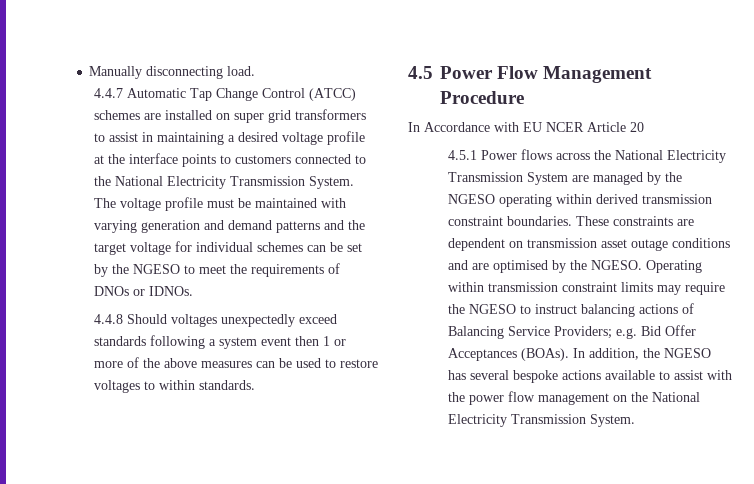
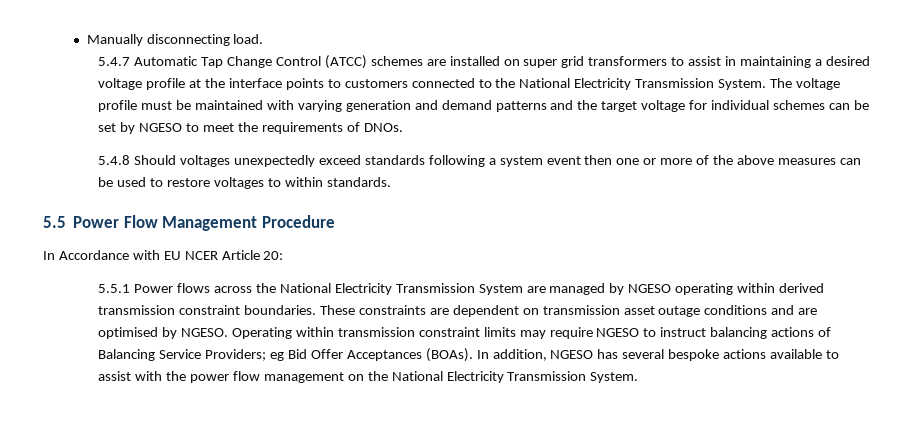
- 4.4.7 Automatic Tap Change Control (ATCC) schemes are installed on super grid transformers to assist in maintaining a desired voltage profile at the interface points to customers connected to the National Electricity Transmission System.
+ 5.4.7 Automatic Tap Change Control (ATCC) schemes are installed on super grid transformers to assist in maintaining a desired voltage profile at the interface points to customers connected to the National Electricity Transmission System.
- The voltage profile must be maintained with varying generation and demand patterns and the target voltage for individual schemes can be set by the NGESO to meet the requirements of DNOs or IDNOs.
- 4.4.8 Should voltages unexpectedly exceed standards following a system event then 1 or more of the above measures can be used to restore voltages to within standards.
+ The voltage profile must be maintained with varying generation and demand patterns and the target voltage for individual schemes can be set by NGESO to meet the requirements of DNOs.
+ 5.4.8 Should voltages unexpectedly exceed standards following a system event then one or more of the above measures can be used to restore voltages to within standards.
- 4.5 Power Flow Management Procedure
+ 5.5 Power Flow Management Procedure
- In Accordance with EU NCER Article 20
- 4.5.1 Power flows across the National Electricity Transmission System are managed by the NGESO operating within derived transmission constraint boundaries.
+ In Accordance with EU NCER Article 20:
+ 5.5.1 Power flows across the National Electricity Transmission System are managed by NGESO operating within derived transmission constraint boundaries.
- These constraints are dependent on transmission asset outage conditions and are optimised by the NGESO.
+ These constraints are dependent on transmission asset outage conditions and are optimised by NGESO.
- Operating within transmission constraint limits may require the NGESO to instruct balancing actions of Balancing Service Providers; e.g. Bid Offer Acceptances (BOAs).
+ Operating within transmission constraint limits may require NGESO to instruct balancing actions of Balancing Service Providers; eg Bid Offer Acceptances (BOAs).
- In addition, the NGESO has several bespoke actions available to assist with the power flow management on the National Electricity Transmission System.
+ In addition, NGESO has several bespoke actions available to assist with the power flow management on the National Electricity Transmission System.

